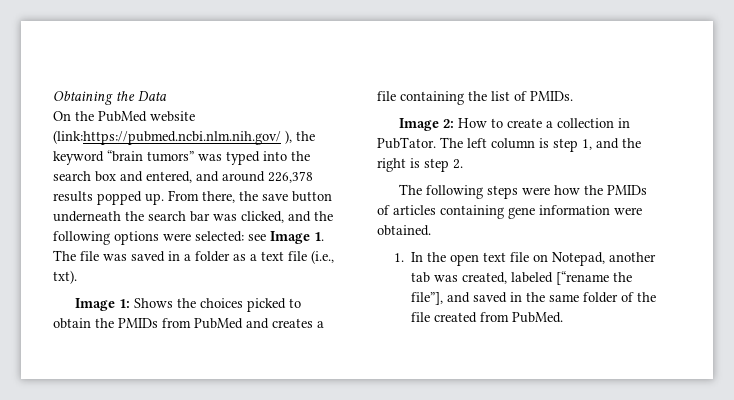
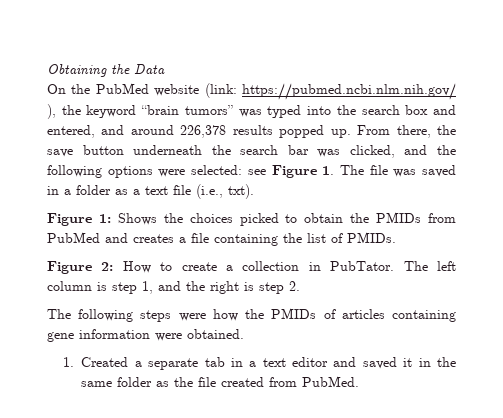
- On the PubMed website (link:https://pubmed.ncbi.nlm.nih.gov/ ), the keyword “brain tumors” was typed into the search box and entered, and around 226,378 results popped up.
+ On the PubMed website (link: https://pubmed.ncbi.nlm.nih.gov/ ), the keyword “brain tumors” was typed into the search box and entered, and around 226,378 results popped up.
- From there, the save button underneath the search bar was clicked, and the following options were selected: see Image 1. The file was saved in a folder as a text file (i.e., txt).
+ From there, the save button underneath the search bar was clicked, and the following options were selected: see Figure 1. The file was saved in a folder as a text file (i.e., txt).
- Image 1: Shows the choices picked to obtain the PMIDs from PubMed and creates a file containing the list of PMIDs.
+ Figure 1: Shows the choices picked to obtain the PMIDs from PubMed and creates a file containing the list of PMIDs.
- Image 2: How to create a collection in PubTator.
+ Figure 2: How to create a collection in PubTator.
- 1. In the open text file on Notepad, another tab was created, labeled [“rename the file”], and saved in the same folder of the file created from PubMed.
+ 1. Created a separate tab in a text editor and saved it in the same folder as the file created from PubMed.

